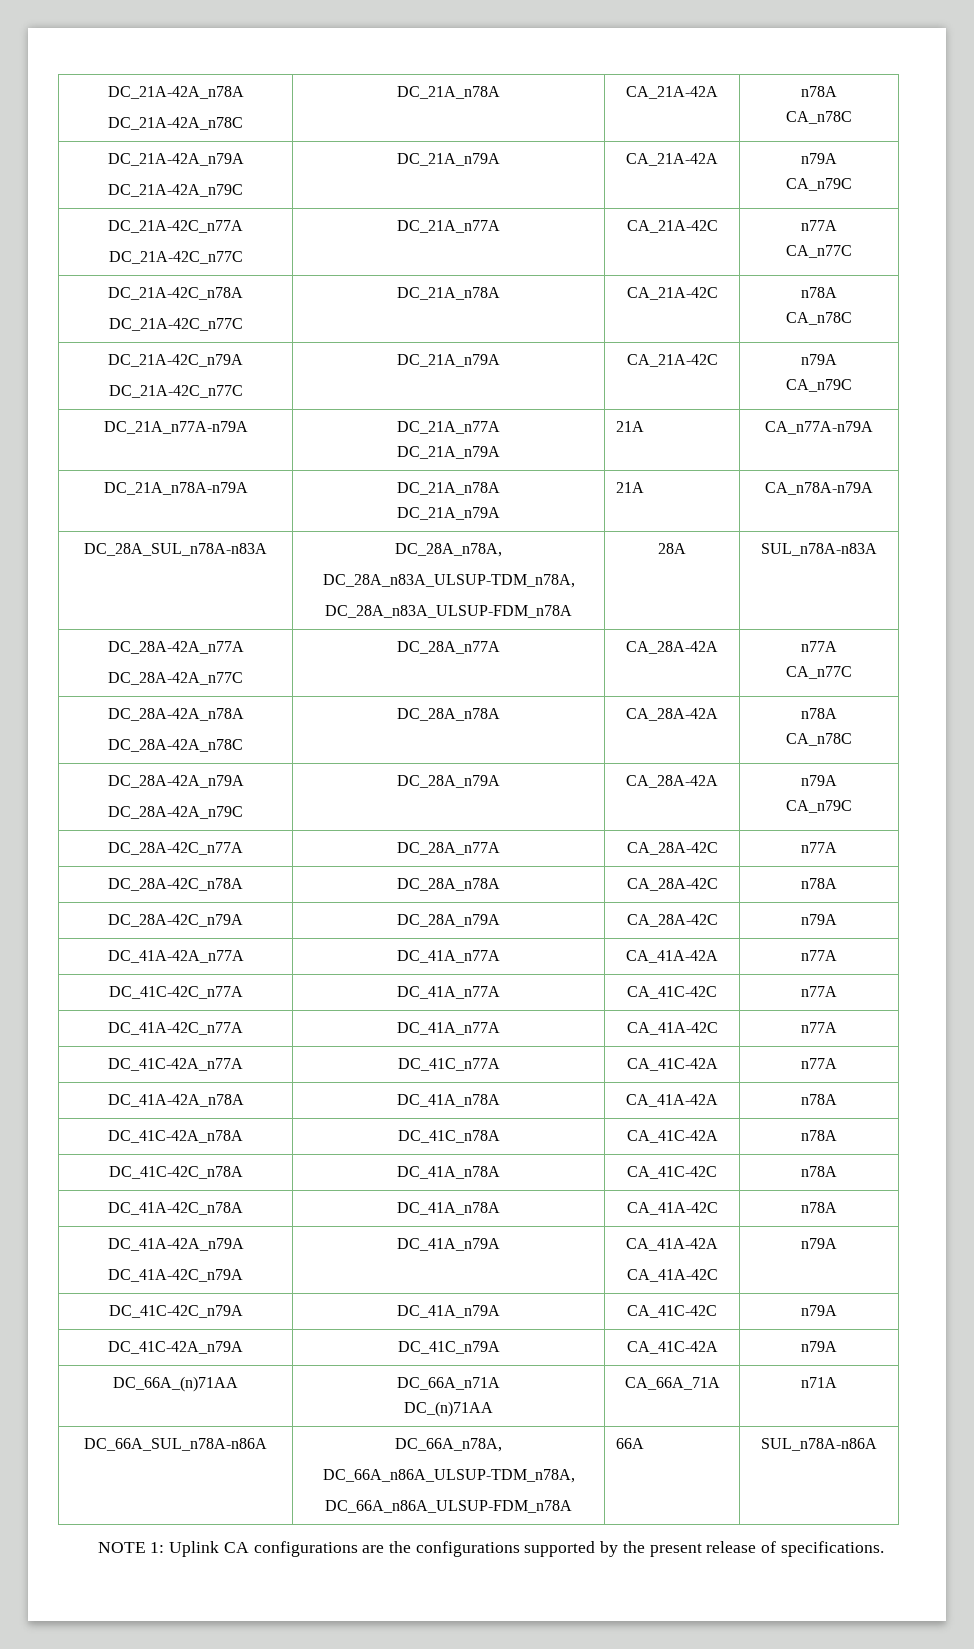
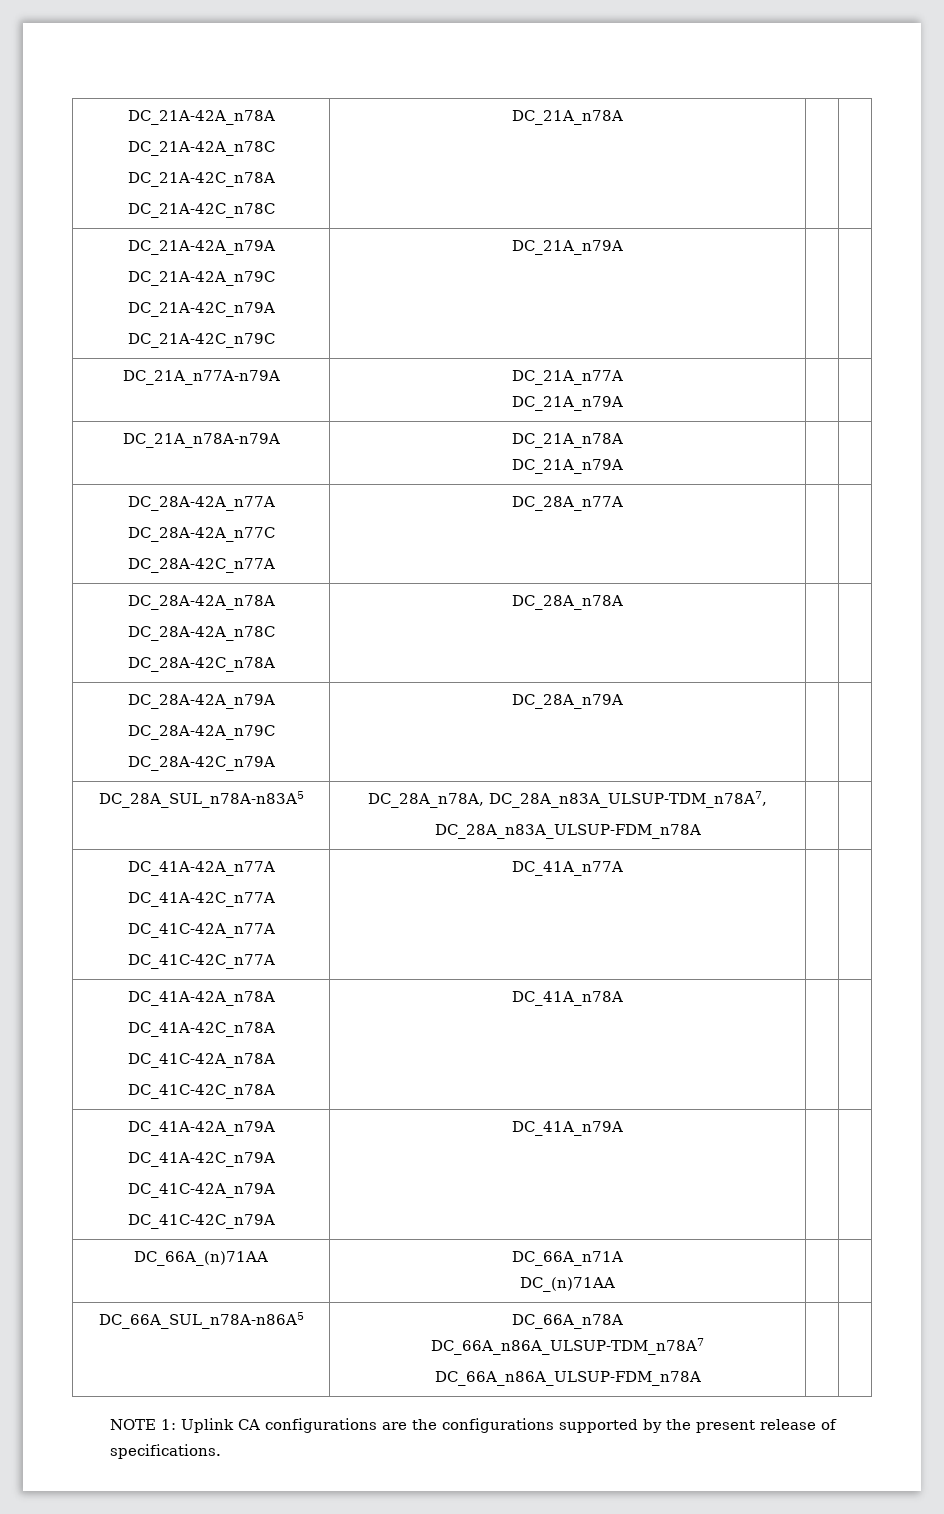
  DC_21A-42A_n78A
- DC_21A-42A_n78C | DC_21A_n78A | CA_21A-42A | n78A
- CA_n78C
+ DC_21A-42A_n78C
+ DC_21A-42C_n78A
+ DC_21A-42C_n78C | DC_21A_n78A | |
  DC_21A-42A_n79A
- DC_21A-42A_n79C | DC_21A_n79A | CA_21A-42A | n79A
- CA_n79C
- DC_21A-42C_n77A
- DC_21A-42C_n77C | DC_21A_n77A | CA_21A-42C | n77A
- CA_n77C
- DC_21A-42C_n78A
- DC_21A-42C_n77C | DC_21A_n78A | CA_21A-42C | n78A
- CA_n78C
+ DC_21A-42A_n79C
  DC_21A-42C_n79A
- DC_21A-42C_n77C | DC_21A_n79A | CA_21A-42C | n79A
- CA_n79C
+ DC_21A-42C_n79C | DC_21A_n79A | |
  DC_21A_n77A-n79A | DC_21A_n77A
- DC_21A_n79A | 21A | CA_n77A-n79A
+ DC_21A_n79A | |
  DC_21A_n78A-n79A | DC_21A_n78A
- DC_21A_n79A | 21A | CA_n78A-n79A
- DC_28A_SUL_n78A-n83A | DC_28A_n78A,
- DC_28A_n83A_ULSUP-TDM_n78A,
- DC_28A_n83A_ULSUP-FDM_n78A | 28A | SUL_n78A-n83A
+ DC_21A_n79A | |
  DC_28A-42A_n77A
- DC_28A-42A_n77C | DC_28A_n77A | CA_28A-42A | n77A
- CA_n77C
+ DC_28A-42A_n77C
+ DC_28A-42C_n77A | DC_28A_n77A | |
  DC_28A-42A_n78A
- DC_28A-42A_n78C | DC_28A_n78A | CA_28A-42A | n78A
- CA_n78C
+ DC_28A-42A_n78C
+ DC_28A-42C_n78A | DC_28A_n78A | |
  DC_28A-42A_n79A
- DC_28A-42A_n79C | DC_28A_n79A | CA_28A-42A | n79A
- CA_n79C
- DC_28A-42C_n77A | DC_28A_n77A | CA_28A-42C | n77A
- DC_28A-42C_n78A | DC_28A_n78A | CA_28A-42C | n78A
- DC_28A-42C_n79A | DC_28A_n79A | CA_28A-42C | n79A
- DC_41A-42A_n77A | DC_41A_n77A | CA_41A-42A | n77A
- DC_41C-42C_n77A | DC_41A_n77A | CA_41C-42C | n77A
- DC_41A-42C_n77A | DC_41A_n77A | CA_41A-42C | n77A
- DC_41C-42A_n77A | DC_41C_n77A | CA_41C-42A | n77A
- DC_41A-42A_n78A | DC_41A_n78A | CA_41A-42A | n78A
- DC_41C-42A_n78A | DC_41C_n78A | CA_41C-42A | n78A
- DC_41C-42C_n78A | DC_41A_n78A | CA_41C-42C | n78A
- DC_41A-42C_n78A | DC_41A_n78A | CA_41A-42C | n78A
+ DC_28A-42A_n79C
+ DC_28A-42C_n79A | DC_28A_n79A | |
+ DC_28A_SUL_n78A-n83A5 | DC_28A_n78A, DC_28A_n83A_ULSUP-TDM_n78A7,
+ DC_28A_n83A_ULSUP-FDM_n78A | |
+ DC_41A-42A_n77A
+ DC_41A-42C_n77A
+ DC_41C-42A_n77A
+ DC_41C-42C_n77A | DC_41A_n77A | |
+ DC_41A-42A_n78A
+ DC_41A-42C_n78A
+ DC_41C-42A_n78A
+ DC_41C-42C_n78A | DC_41A_n78A | |
  DC_41A-42A_n79A
- DC_41A-42C_n79A | DC_41A_n79A | CA_41A-42A
- CA_41A-42C | n79A
- DC_41C-42C_n79A | DC_41A_n79A | CA_41C-42C | n79A
- DC_41C-42A_n79A | DC_41C_n79A | CA_41C-42A | n79A
+ DC_41A-42C_n79A
+ DC_41C-42A_n79A
+ DC_41C-42C_n79A | DC_41A_n79A | |
  DC_66A_(n)71AA | DC_66A_n71A
- DC_(n)71AA | CA_66A_71A | n71A
- DC_66A_SUL_n78A-n86A | DC_66A_n78A,
- DC_66A_n86A_ULSUP-TDM_n78A,
- DC_66A_n86A_ULSUP-FDM_n78A | 66A | SUL_n78A-n86A
+ DC_(n)71AA | |
+ DC_66A_SUL_n78A-n86A5 | DC_66A_n78A
+ DC_66A_n86A_ULSUP-TDM_n78A7
+ DC_66A_n86A_ULSUP-FDM_n78A | |

